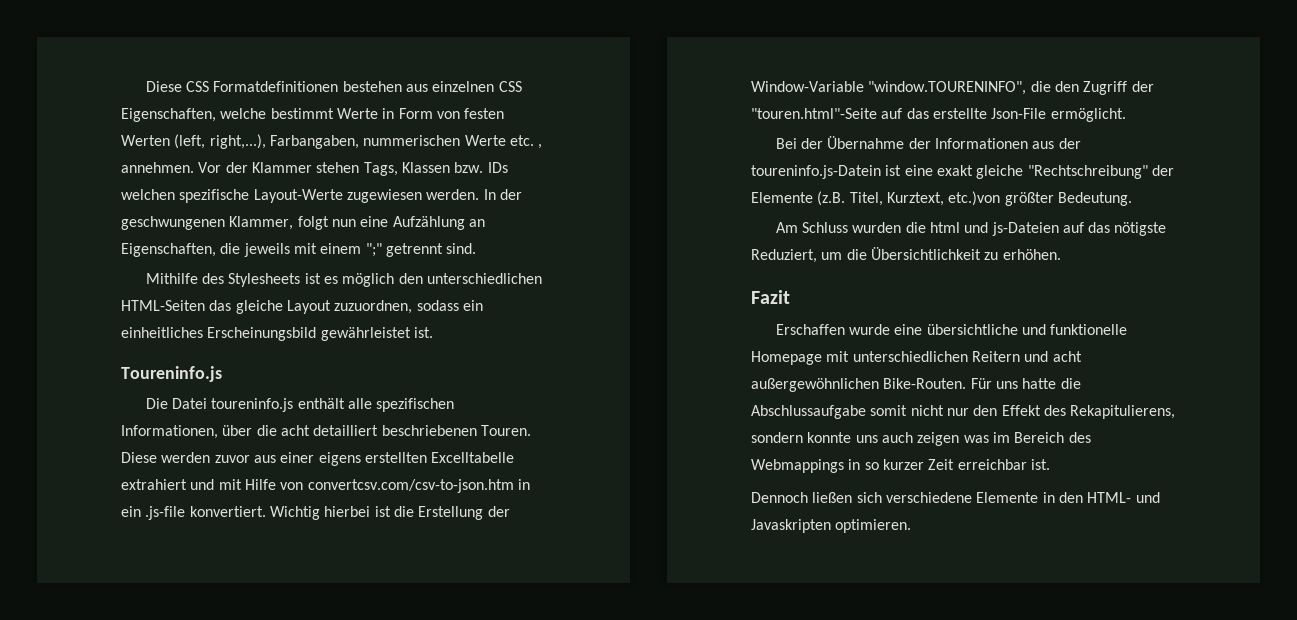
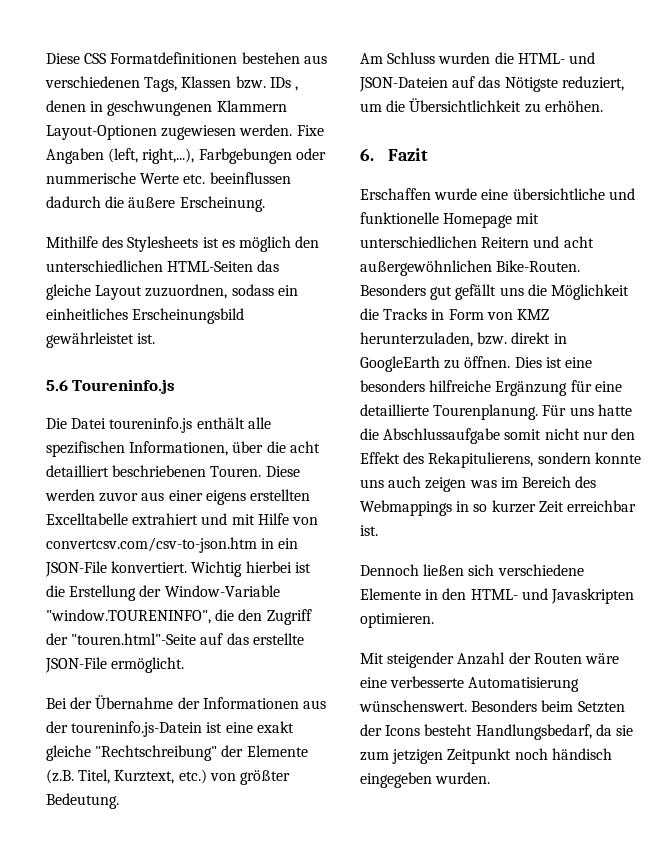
- Diese CSS Formatdefinitionen bestehen aus einzelnen CSS Eigenschaften, welche bestimmt Werte in Form von festen Werten (left, right,...), Farbangaben, nummerischen Werte etc. , annehmen. Vor der Klammer stehen Tags, Klassen bzw. IDs welchen spezifische Layout-Werte zugewiesen werden. In der geschwungenen Klammer, folgt nun eine Aufzählung an Eigenschaften, die jeweils mit einem ";" getrennt sind.
+ Diese CSS Formatdefinitionen bestehen aus verschiedenen Tags, Klassen bzw. IDs , denen in geschwungenen Klammern Layout-Optionen zugewiesen werden. Fixe Angaben (left, right,...), Farbgebungen oder nummerische Werte etc. beeinflussen dadurch die äußere Erscheinung.
- Toureninfo.js
+ 5.6 Toureninfo.js
- Diese werden zuvor aus einer eigens erstellten Excelltabelle extrahiert und mit Hilfe von convertcsv.com/csv-to-json.htm in ein .js-file konvertiert.
+ Diese werden zuvor aus einer eigens erstellten Excelltabelle extrahiert und mit Hilfe von convertcsv.com/csv-to-json.htm in ein JSON-File konvertiert.
- Wichtig hierbei ist die Erstellung der Window-Variable "window.TOURENINFO", die den Zugriff der "touren.html"-Seite auf das erstellte Json-File ermöglicht.
+ Wichtig hierbei ist die Erstellung der Window-Variable "window.TOURENINFO", die den Zugriff der "touren.html"-Seite auf das erstellte JSON-File ermöglicht.
- Bei der Übernahme der Informationen aus der toureninfo.js-Datein ist eine exakt gleiche "Rechtschreibung" der Elemente (z.B. Titel, Kurztext, etc.)von größter Bedeutung.
+ Bei der Übernahme der Informationen aus der toureninfo.js-Datein ist eine exakt gleiche "Rechtschreibung" der Elemente (z.B. Titel, Kurztext, etc.) von größter Bedeutung.
- Am Schluss wurden die html und js-Dateien auf das nötigste Reduziert, um die Übersichtlichkeit zu erhöhen.
+ Am Schluss wurden die HTML- und JSON-Dateien auf das Nötigste reduziert, um die Übersichtlichkeit zu erhöhen.
- Fazit
+ 6. Fazit
+ Besonders gut gefällt uns die Möglichkeit die Tracks in Form von KMZ herunterzuladen, bzw. direkt in GoogleEarth zu öffnen. Dies ist eine besonders hilfreiche Ergänzung für eine detaillierte Tourenplanung.
+ Mit steigender Anzahl der Routen wäre eine verbesserte Automatisierung wünschenswert. Besonders beim Setzten der Icons besteht Handlungsbedarf, da sie zum jetzigen Zeitpunkt noch händisch eingegeben wurden.

